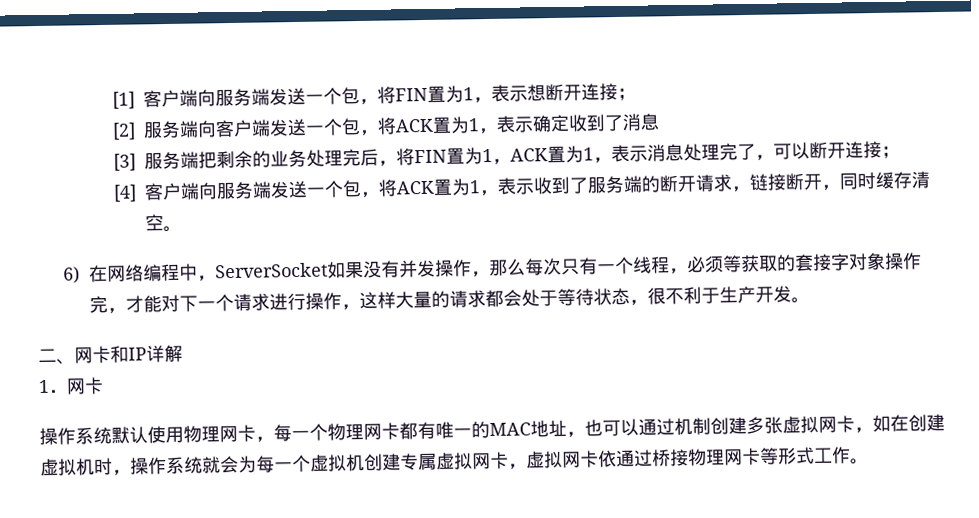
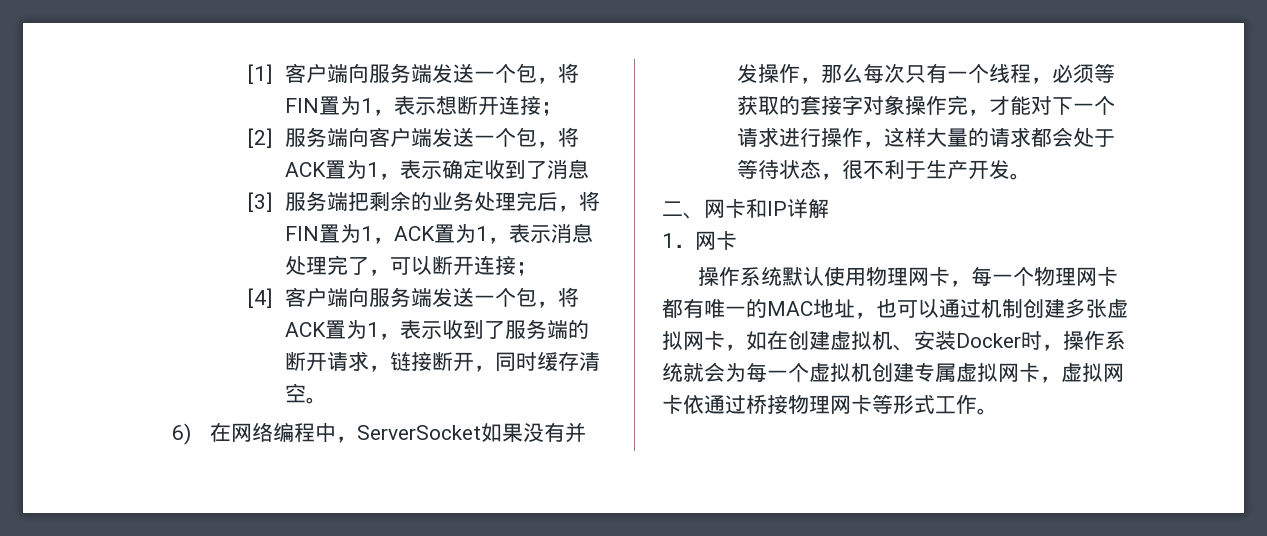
- 操作系统默认使用物理网卡，每一个物理网卡都有唯一的MAC地址，也可以通过机制创建多张虚拟网卡，如在创建虚拟机时，操作系统就会为每一个虚拟机创建专属虚拟网卡，虚拟网卡依通过桥接物理网卡等形式工作。
+ 操作系统默认使用物理网卡，每一个物理网卡都有唯一的MAC地址，也可以通过机制创建多张虚拟网卡，如在创建虚拟机、安装Docker时，操作系统就会为每一个虚拟机创建专属虚拟网卡，虚拟网卡依通过桥接物理网卡等形式工作。

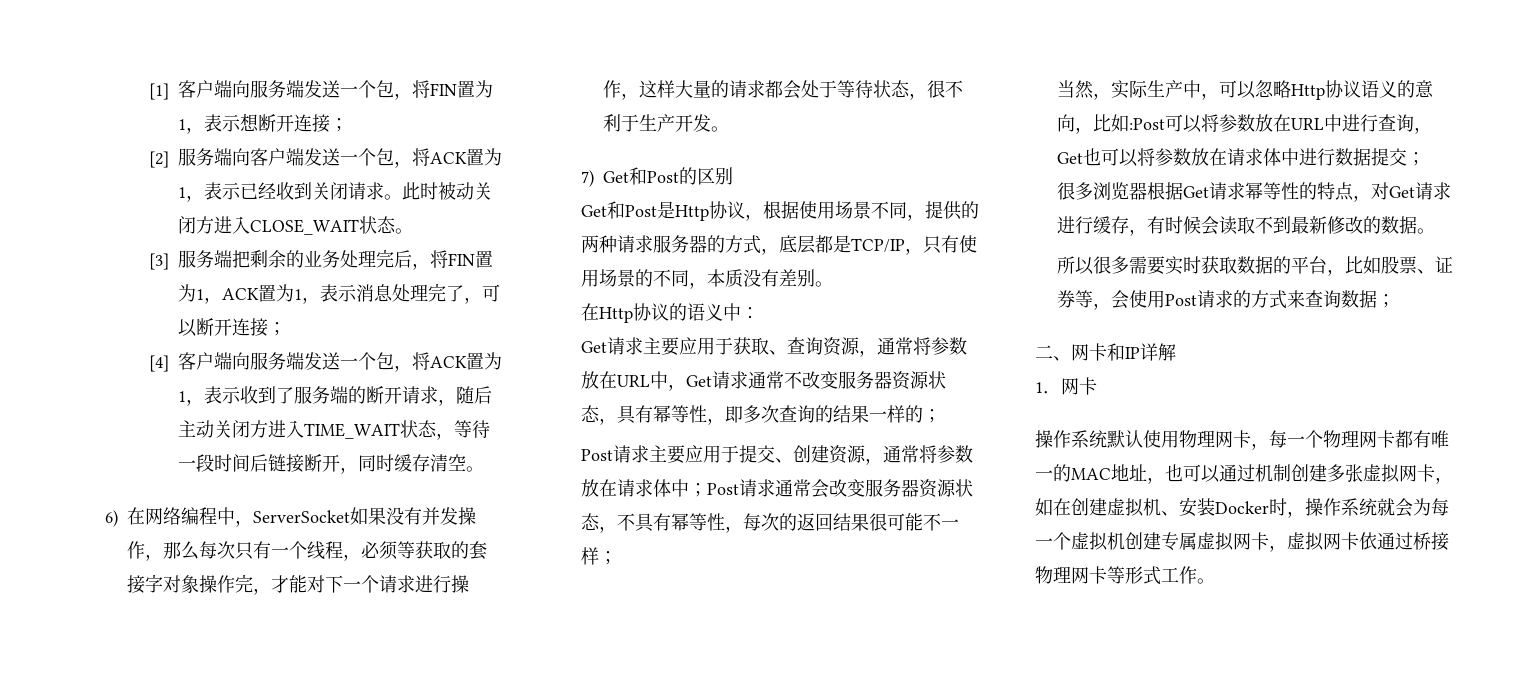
- [2]服务端向客户端发送一个包，将ACK置为1，表示确定收到了消息
+ [2]服务端向客户端发送一个包，将ACK置为1，表示已经收到关闭请求。此时被动关闭方进入CLOSE_WAIT状态。
- [4]客户端向服务端发送一个包，将ACK置为1，表示收到了服务端的断开请求，链接断开，同时缓存清空。
+ [4]客户端向服务端发送一个包，将ACK置为1，表示收到了服务端的断开请求，随后主动关闭方进入TIME_WAIT状态，等待一段时间后链接断开，同时缓存清空。
+ 7) Get和Post的区别
+ Get和Post是Http协议，根据使用场景不同，提供的两种请求服务器的方式，底层都是TCP/IP，只有使用场景的不同，本质没有差别。
+ 在Http协议的语义中：
+ Get请求主要应用于获取、查询资源，通常将参数放在URL中，Get请求通常不改变服务器资源状态，具有幂等性，即多次查询的结果一样的；
+ Post请求主要应用于提交、创建资源，通常将参数放在请求体中；Post请求通常会改变服务器资源状态，不具有幂等性，每次的返回结果很可能不一样；
+ 当然，实际生产中，可以忽略Http协议语义的意向，比如:Post可以将参数放在URL中进行查询，Get也可以将参数放在请求体中进行数据提交；
+ 很多浏览器根据Get请求幂等性的特点，对Get请求进行缓存，有时候会读取不到最新修改的数据。
+ 所以很多需要实时获取数据的平台，比如股票、证券等，会使用Post请求的方式来查询数据；

